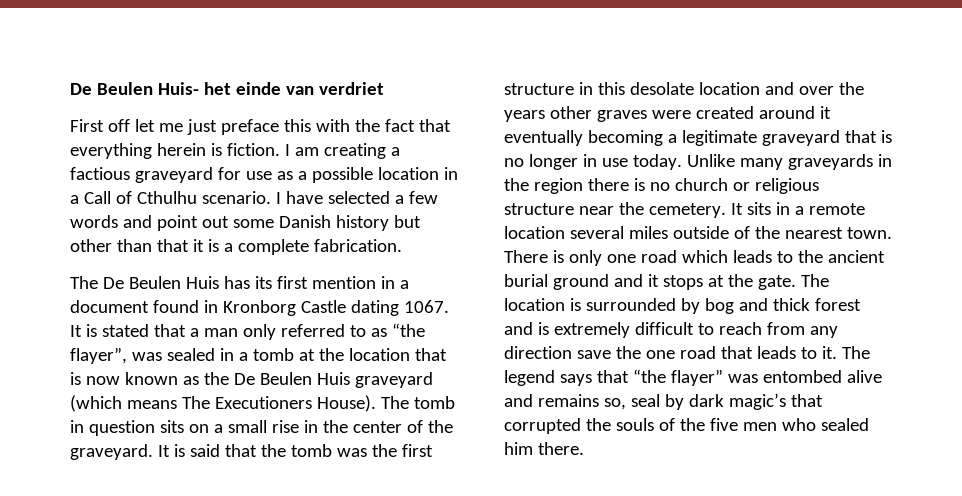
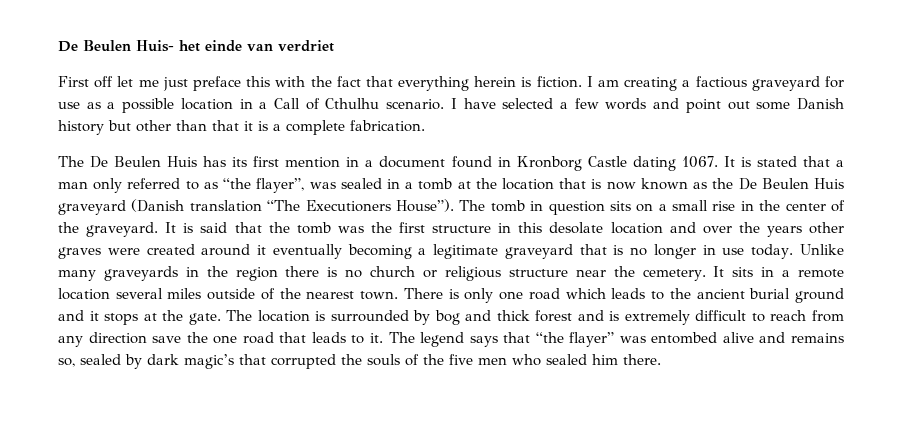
- It is stated that a man only referred to as “the flayer”, was sealed in a tomb at the location that is now known as the De Beulen Huis graveyard (which means The Executioners House).
+ It is stated that a man only referred to as “the flayer”, was sealed in a tomb at the location that is now known as the De Beulen Huis graveyard (Danish translation “The Executioners House”).
- The legend says that “the flayer” was entombed alive and remains so, seal by dark magic’s that corrupted the souls of the five men who sealed him there.
+ The legend says that “the flayer” was entombed alive and remains so, sealed by dark magic’s that corrupted the souls of the five men who sealed him there.

